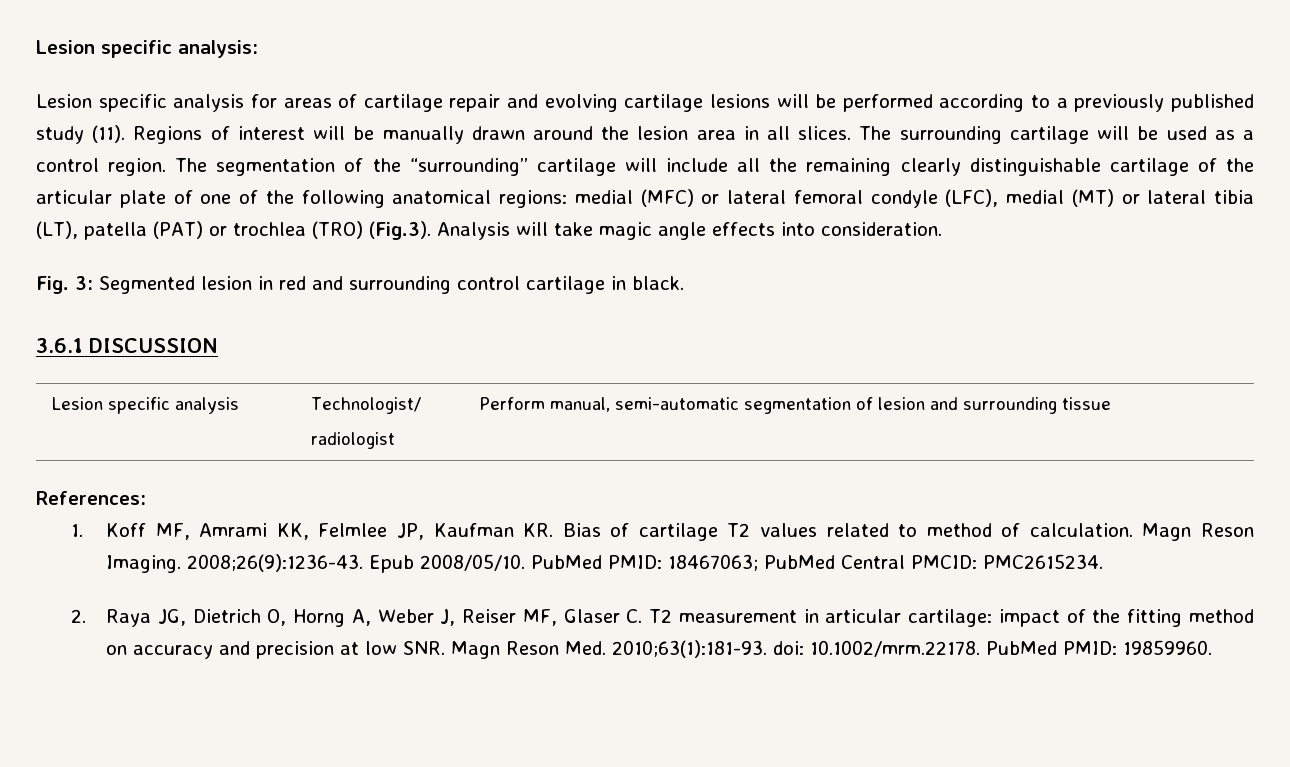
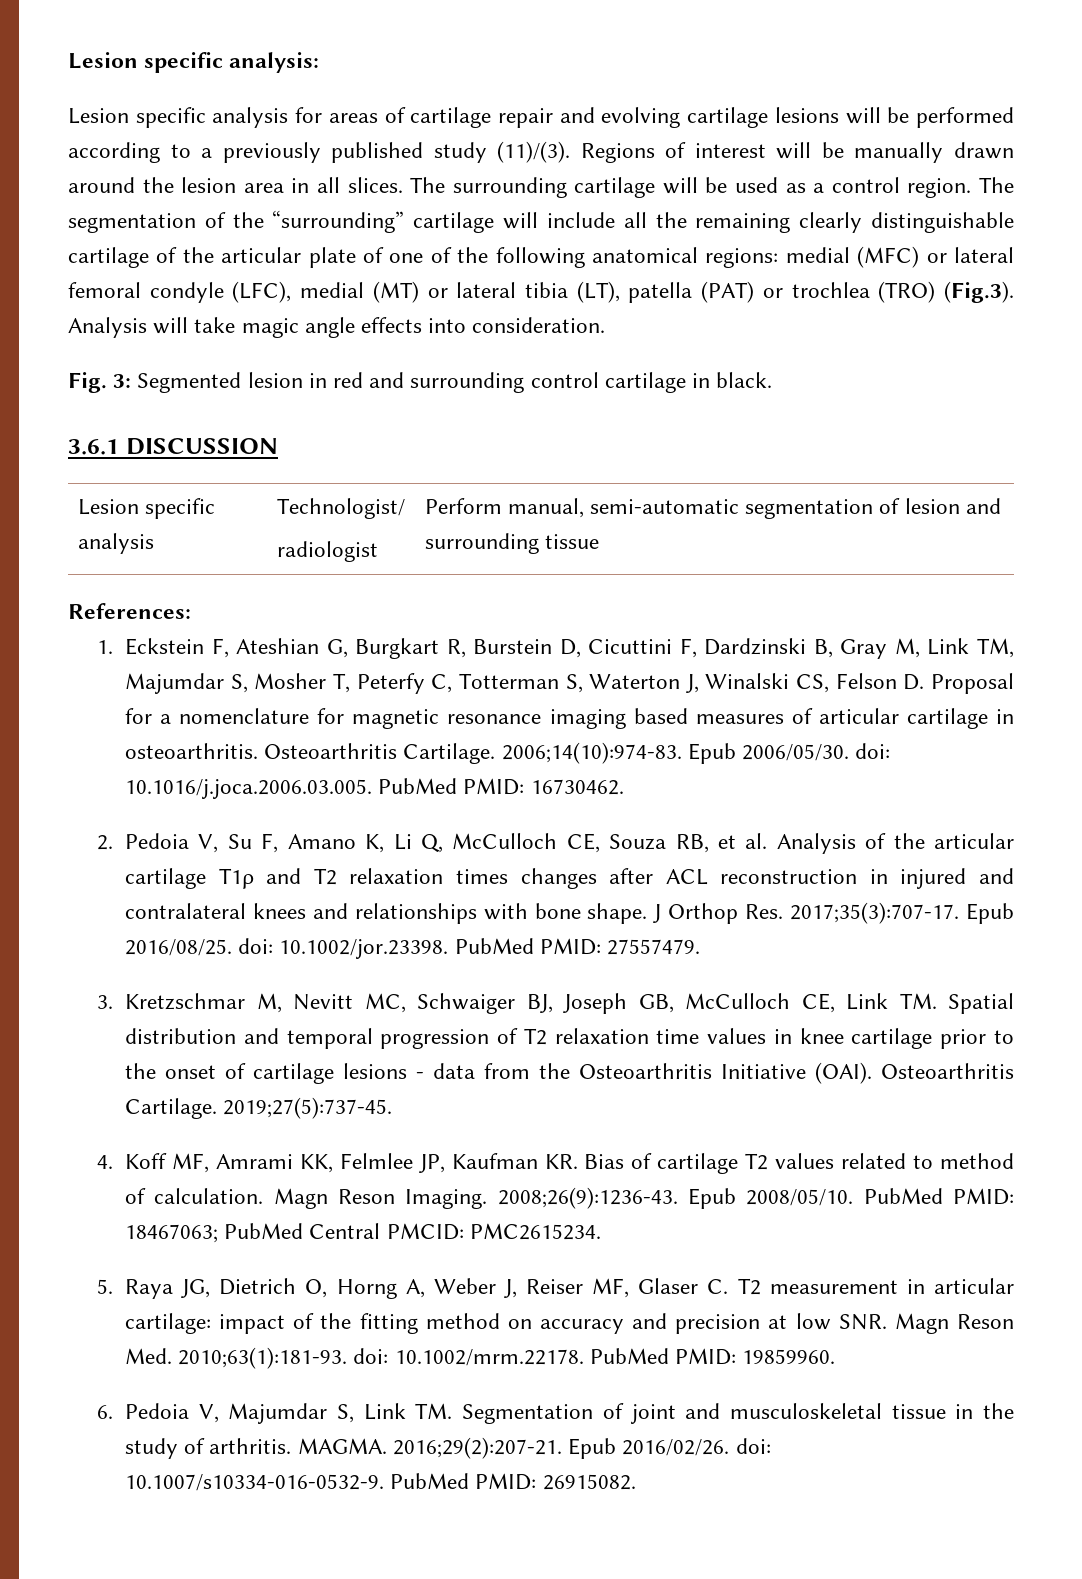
- Lesion specific analysis for areas of cartilage repair and evolving cartilage lesions will be performed according to a previously published study (11).
+ Lesion specific analysis for areas of cartilage repair and evolving cartilage lesions will be performed according to a previously published study (11)/(3).
- 1. Koff MF, Amrami KK, Felmlee JP, Kaufman KR. Bias of cartilage T2 values related to method of calculation.
+ 1. Eckstein F, Ateshian G, Burgkart R, Burstein D, Cicuttini F, Dardzinski B, Gray M, Link TM, Majumdar S, Mosher T, Peterfy C, Totterman S, Waterton J, Winalski CS, Felson D. Proposal for a nomenclature for magnetic resonance imaging based measures of articular cartilage in osteoarthritis. Osteoarthritis Cartilage. 2006;14(10):974-83. Epub 2006/05/30. doi: 10.1016/j.joca.2006.03.005. PubMed PMID: 16730462.
+ 2. Pedoia V, Su F, Amano K, Li Q, McCulloch CE, Souza RB, et al. Analysis of the articular cartilage T1ρ and T2 relaxation times changes after ACL reconstruction in injured and contralateral knees and relationships with bone shape. J Orthop Res. 2017;35(3):707-17. Epub 2016/08/25. doi: 10.1002/jor.23398. PubMed PMID: 27557479.
+ 3. Kretzschmar M, Nevitt MC, Schwaiger BJ, Joseph GB, McCulloch CE, Link TM. Spatial distribution and temporal progression of T2 relaxation time values in knee cartilage prior to the onset of cartilage lesions - data from the Osteoarthritis Initiative (OAI). Osteoarthritis Cartilage. 2019;27(5):737-45.
+ 4. Koff MF, Amrami KK, Felmlee JP, Kaufman KR. Bias of cartilage T2 values related to method of calculation.
- 2. Raya JG, Dietrich O, Horng A, Weber J, Reiser MF, Glaser C. T2 measurement in articular cartilage: impact of the fitting method on accuracy and precision at low SNR. Magn Reson Med. 2010;63(1):181-93. doi: 10.1002/mrm.22178. PubMed PMID: 19859960.
+ 5. Raya JG, Dietrich O, Horng A, Weber J, Reiser MF, Glaser C. T2 measurement in articular cartilage: impact of the fitting method on accuracy and precision at low SNR. Magn Reson Med. 2010;63(1):181-93. doi: 10.1002/mrm.22178. PubMed PMID: 19859960.
+ 6. Pedoia V, Majumdar S, Link TM. Segmentation of joint and musculoskeletal tissue in the study of arthritis. MAGMA. 2016;29(2):207-21. Epub 2016/02/26. doi: 10.1007/s10334-016-0532-9. PubMed PMID: 26915082.

